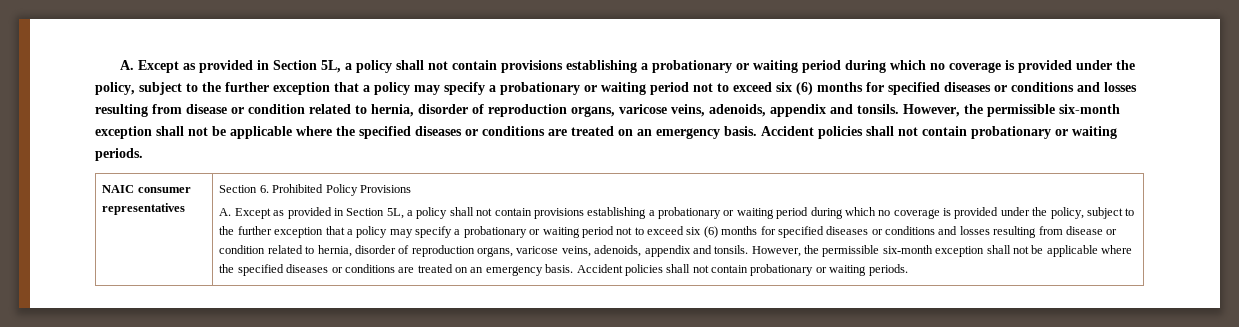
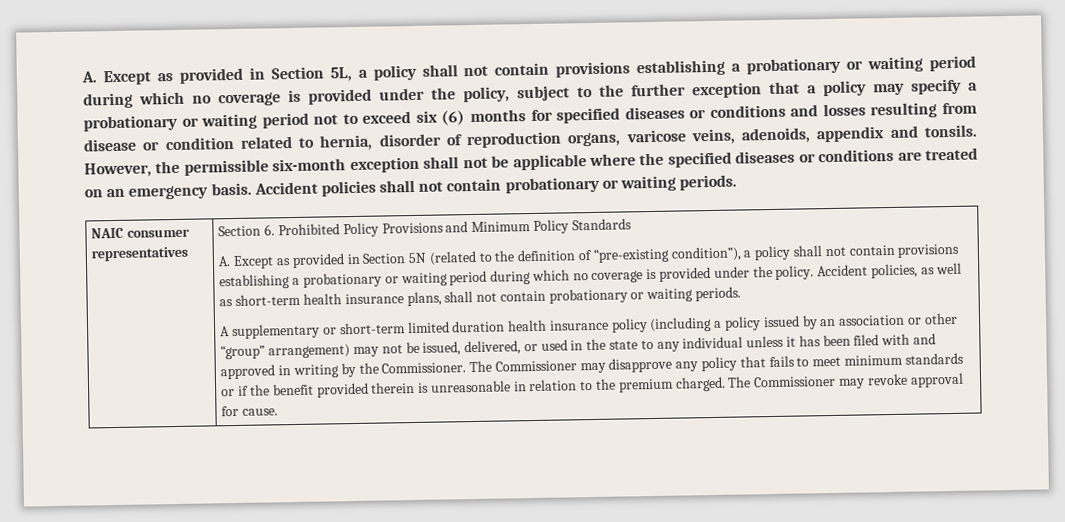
- Section 6. Prohibited Policy Provisions
- A. Except as provided in Section 5L, a policy shall not contain provisions establishing a probationary or waiting period during which no coverage is provided under the policy, subject to the further exception that a policy may specify a probationary or waiting period not to exceed six (6) months for specified diseases or conditions and losses resulting from disease or condition related to hernia, disorder of reproduction organs, varicose veins, adenoids, appendix and tonsils. However, the permissible six-month exception shall not be applicable where the specified diseases or conditions are treated on an emergency basis. Accident policies shall not contain probationary or waiting periods.
+ Section 6. Prohibited Policy Provisions and Minimum Policy Standards
+ A. Except as provided in Section 5N (related to the definition of “pre-existing condition”), a policy shall not contain provisions establishing a probationary or waiting period during which no coverage is provided under the policy. Accident policies, as well as short-term health insurance plans, shall not contain probationary or waiting periods.
+ A supplementary or short-term limited duration health insurance policy (including a policy issued by an association or other “group” arrangement) may not be issued, delivered, or used in the state to any individual unless it has been filed with and approved in writing by the Commissioner. The Commissioner may disapprove any policy that fails to meet minimum standards or if the benefit provided therein is unreasonable in relation to the premium charged. The Commissioner may revoke approval for cause.

